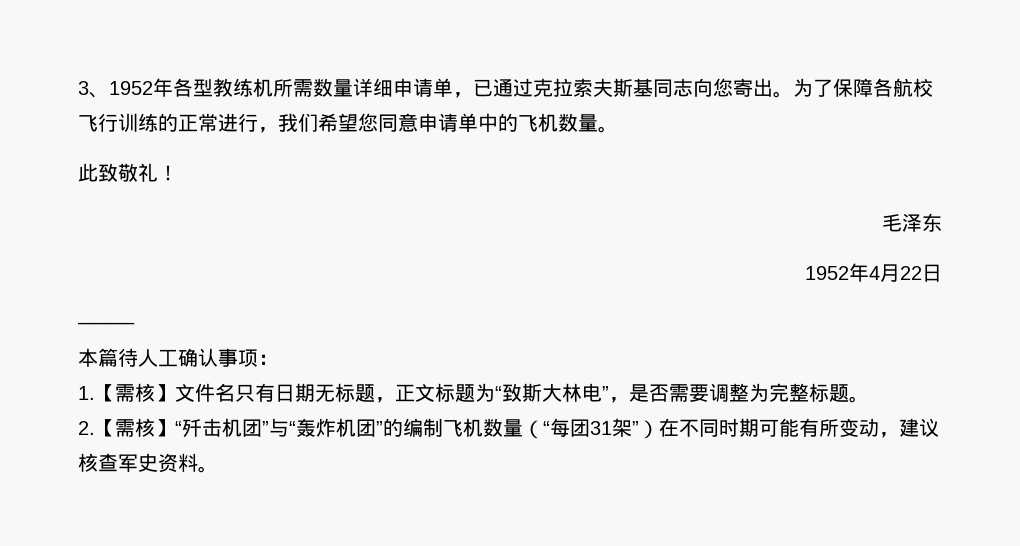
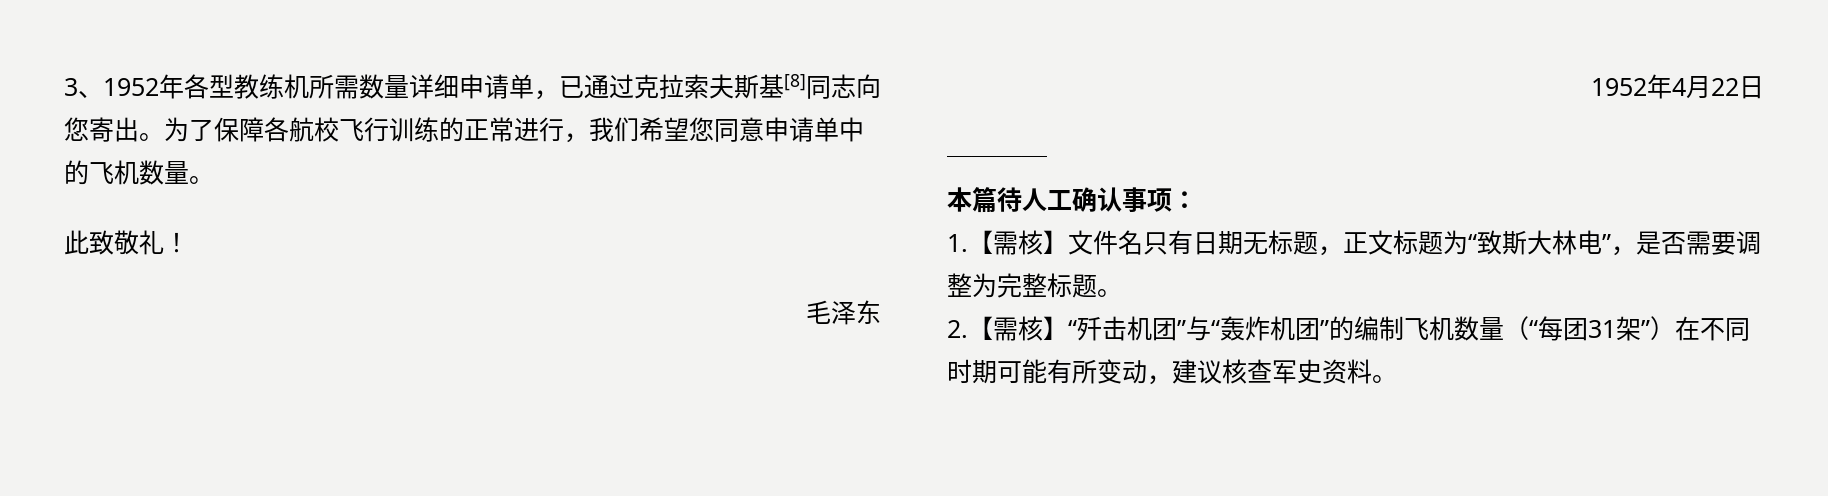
- 3、1952年各型教练机所需数量详细申请单，已通过克拉索夫斯基同志向您寄出。
+ 3、1952年各型教练机所需数量详细申请单，已通过克拉索夫斯基[8]同志向您寄出。

